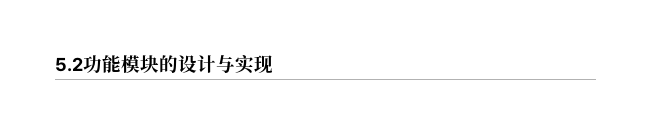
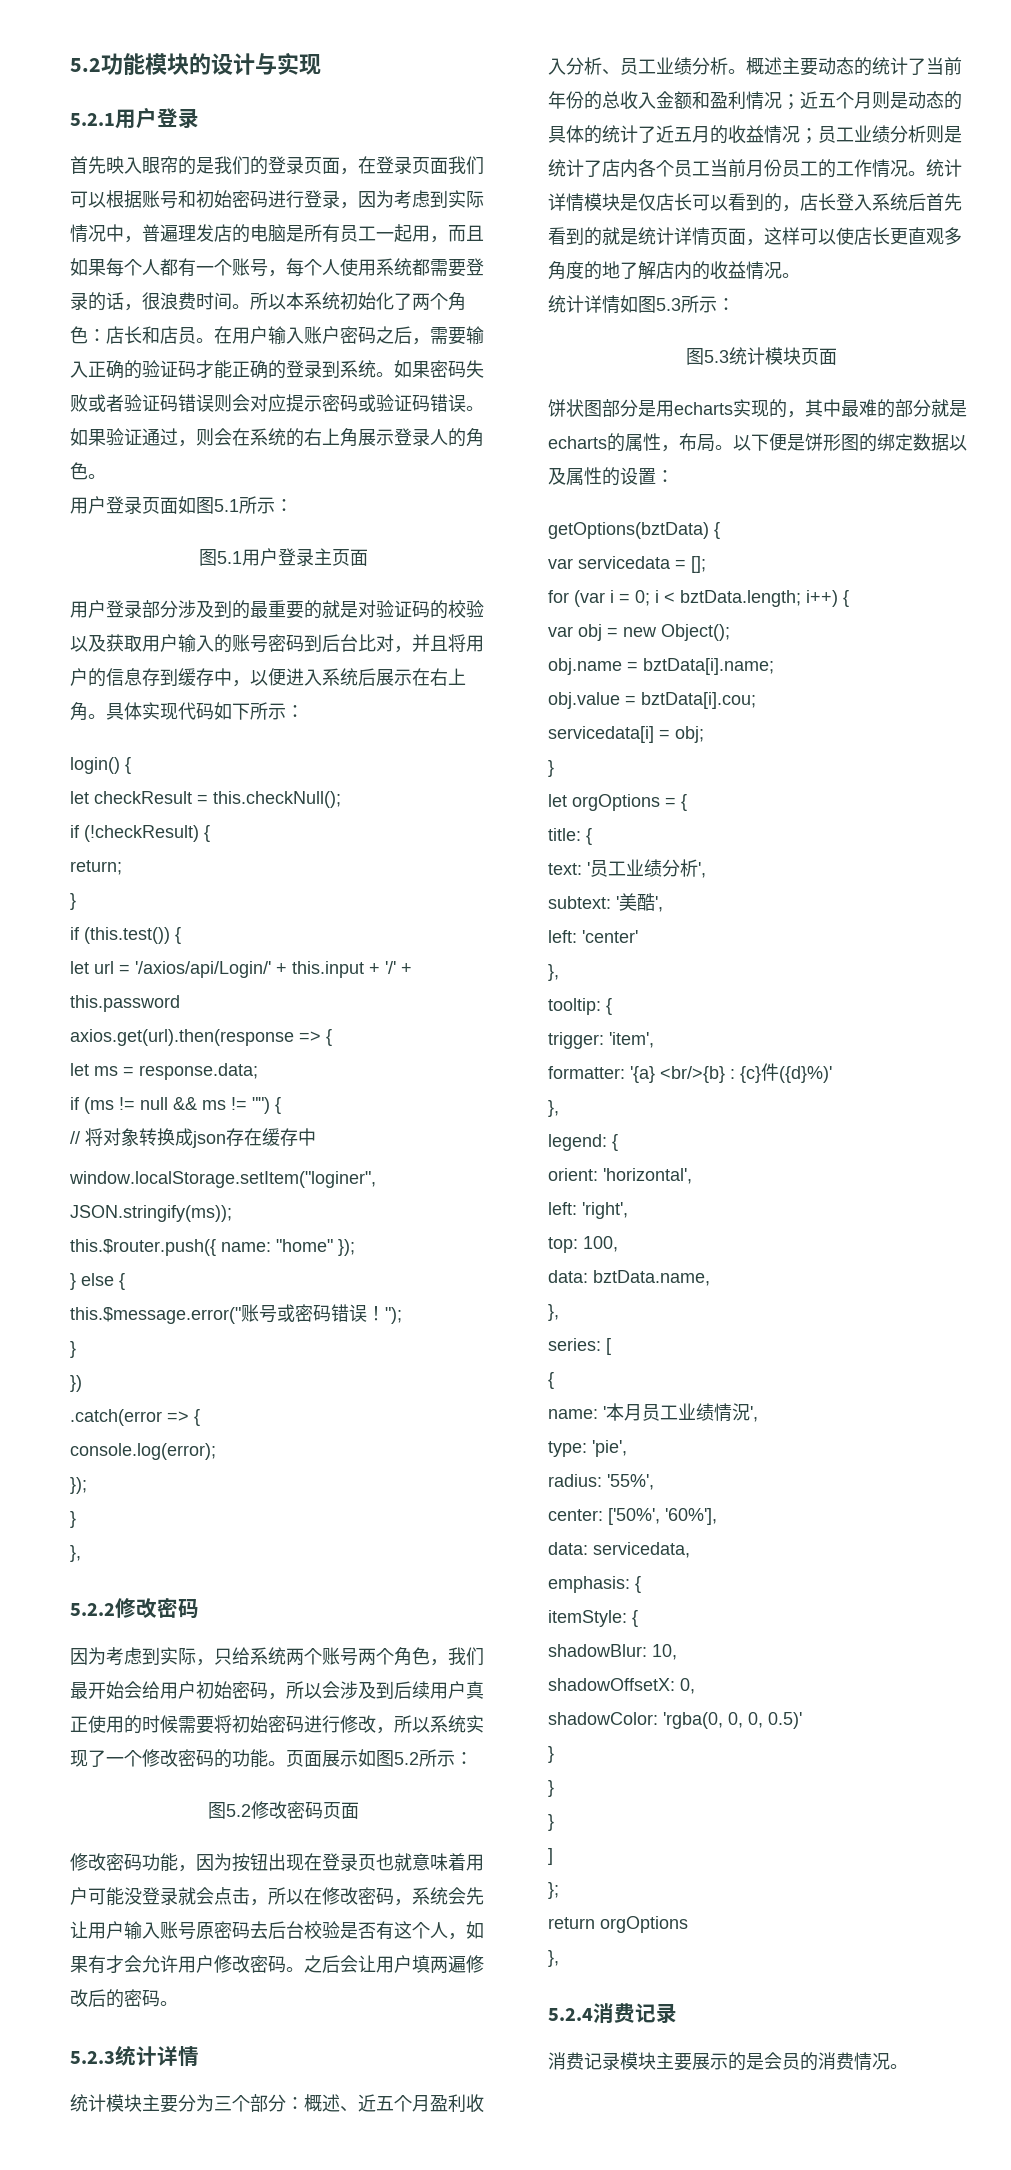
+ 5.2.1用户登录
+ 首先映入眼帘的是我们的登录页面，在登录页面我们可以根据账号和初始密码进行登录，因为考虑到实际情况中，普遍理发店的电脑是所有员工一起用，而且如果每个人都有一个账号，每个人使用系统都需要登录的话，很浪费时间。所以本系统初始化了两个角色：店长和店员。在用户输入账户密码之后，需要输入正确的验证码才能正确的登录到系统。如果密码失败或者验证码错误则会对应提示密码或验证码错误。如果验证通过，则会在系统的右上角展示登录人的角色。
+ 用户登录页面如图5.1所示：
+ 图5.1用户登录主页面
+ 用户登录部分涉及到的最重要的就是对验证码的校验以及获取用户输入的账号密码到后台比对，并且将用户的信息存到缓存中，以便进入系统后展示在右上角。具体实现代码如下所示：
+ login() {
+ let checkResult = this.checkNull();
+ if (!checkResult) {
+ return;
+ }
+ if (this.test()) {
+ let url = '/axios/api/Login/' + this.input + '/' + this.password
+ axios.get(url).then(response => {
+ let ms = response.data;
+ if (ms != null && ms != "") {
+ // 将对象转换成json存在缓存中
+ window.localStorage.setItem("loginer", JSON.stringify(ms));
+ this.$router.push({ name: "home" });
+ } else {
+ this.$message.error("账号或密码错误！");
+ }
+ })
+ .catch(error => {
+ console.log(error);
+ });
+ }
+ },
+ 5.2.2修改密码
+ 因为考虑到实际，只给系统两个账号两个角色，我们最开始会给用户初始密码，所以会涉及到后续用户真正使用的时候需要将初始密码进行修改，所以系统实现了一个修改密码的功能。页面展示如图5.2所示：
+ 图5.2修改密码页面
+ 修改密码功能，因为按钮出现在登录页也就意味着用户可能没登录就会点击，所以在修改密码，系统会先让用户输入账号原密码去后台校验是否有这个人，如果有才会允许用户修改密码。之后会让用户填两遍修改后的密码。
+ 5.2.3统计详情
+ 统计模块主要分为三个部分：概述、近五个月盈利收入分析、员工业绩分析。概述主要动态的统计了当前年份的总收入金额和盈利情况；近五个月则是动态的具体的统计了近五月的收益情况；员工业绩分析则是统计了店内各个员工当前月份员工的工作情况。统计详情模块是仅店长可以看到的，店长登入系统后首先看到的就是统计详情页面，这样可以使店长更直观多角度的地了解店内的收益情况。
+ 统计详情如图5.3所示：
+ 图5.3统计模块页面
+ 饼状图部分是用echarts实现的，其中最难的部分就是echarts的属性，布局。以下便是饼形图的绑定数据以及属性的设置：
+ getOptions(bztData) {
+ var servicedata = [];
+ for (var i = 0; i < bztData.length; i++) {
+ var obj = new Object();
+ obj.name = bztData[i].name;
+ obj.value = bztData[i].cou;
+ servicedata[i] = obj;
+ }
+ let orgOptions = {
+ title: {
+ text: '员工业绩分析',
+ subtext: '美酷',
+ left: 'center'
+ },
+ tooltip: {
+ trigger: 'item',
+ formatter: '{a} <br/>{b} : {c}件({d}%)'
+ },
+ legend: {
+ orient: 'horizontal',
+ left: 'right',
+ top: 100,
+ data: bztData.name,
+ },
+ series: [
+ {
+ name: '本月员工业绩情況',
+ type: 'pie',
+ radius: '55%',
+ center: ['50%', '60%'],
+ data: servicedata,
+ emphasis: {
+ itemStyle: {
+ shadowBlur: 10,
+ shadowOffsetX: 0,
+ shadowColor: 'rgba(0, 0, 0, 0.5)'
+ }
+ }
+ }
+ ]
+ };
+ return orgOptions
+ },
+ 5.2.4消费记录
+ 消费记录模块主要展示的是会员的消费情况。

